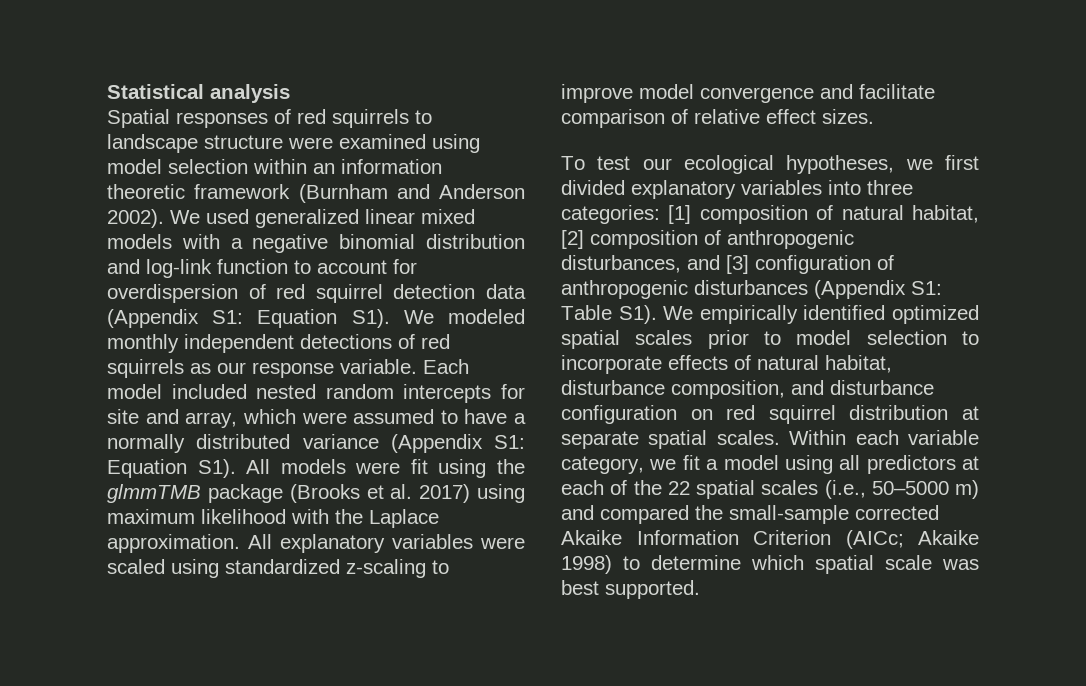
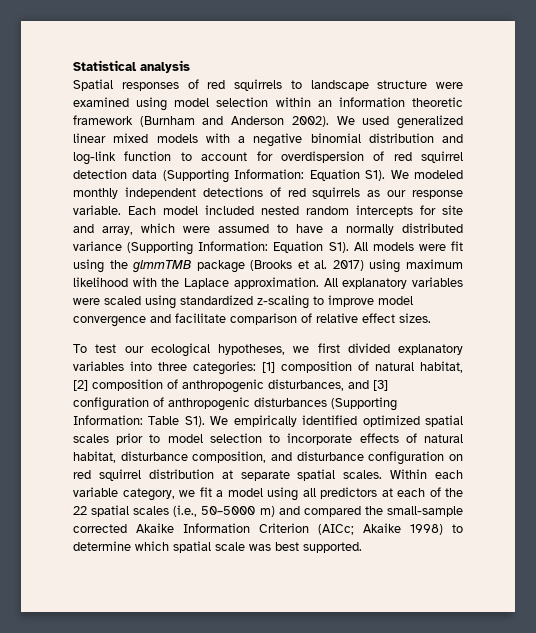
- We used generalized linear mixed models with a negative binomial distribution and log-link function to account for overdispersion of red squirrel detection data (Appendix S1: Equation S1). We modeled monthly independent detections of red squirrels as our response variable.
+ We used generalized linear mixed models with a negative binomial distribution and log-link function to account for overdispersion of red squirrel detection data (Supporting Information: Equation S1). We modeled monthly independent detections of red squirrels as our response variable.
- Each model included nested random intercepts for site and array, which were assumed to have a normally distributed variance (Appendix S1: Equation S1). All models were fit using the glmmTMB package (Brooks et al. 2017) using maximum likelihood with the Laplace approximation.
+ Each model included nested random intercepts for site and array, which were assumed to have a normally distributed variance (Supporting Information: Equation S1). All models were fit using the glmmTMB package (Brooks et al. 2017) using maximum likelihood with the Laplace approximation.
- To test our ecological hypotheses, we first divided explanatory variables into three categories: [1] composition of natural habitat, [2] composition of anthropogenic disturbances, and [3] configuration of anthropogenic disturbances (Appendix S1: Table S1). We empirically identified optimized spatial scales prior to model selection to incorporate effects of natural habitat, disturbance composition, and disturbance configuration on red squirrel distribution at separate spatial scales.
+ To test our ecological hypotheses, we first divided explanatory variables into three categories: [1] composition of natural habitat, [2] composition of anthropogenic disturbances, and [3] configuration of anthropogenic disturbances (Supporting Information: Table S1). We empirically identified optimized spatial scales prior to model selection to incorporate effects of natural habitat, disturbance composition, and disturbance configuration on red squirrel distribution at separate spatial scales.

